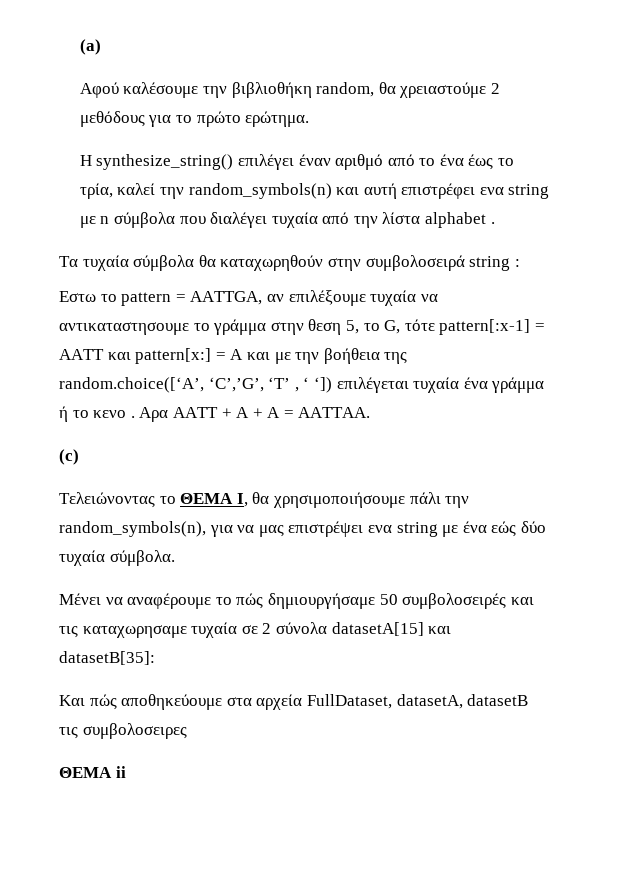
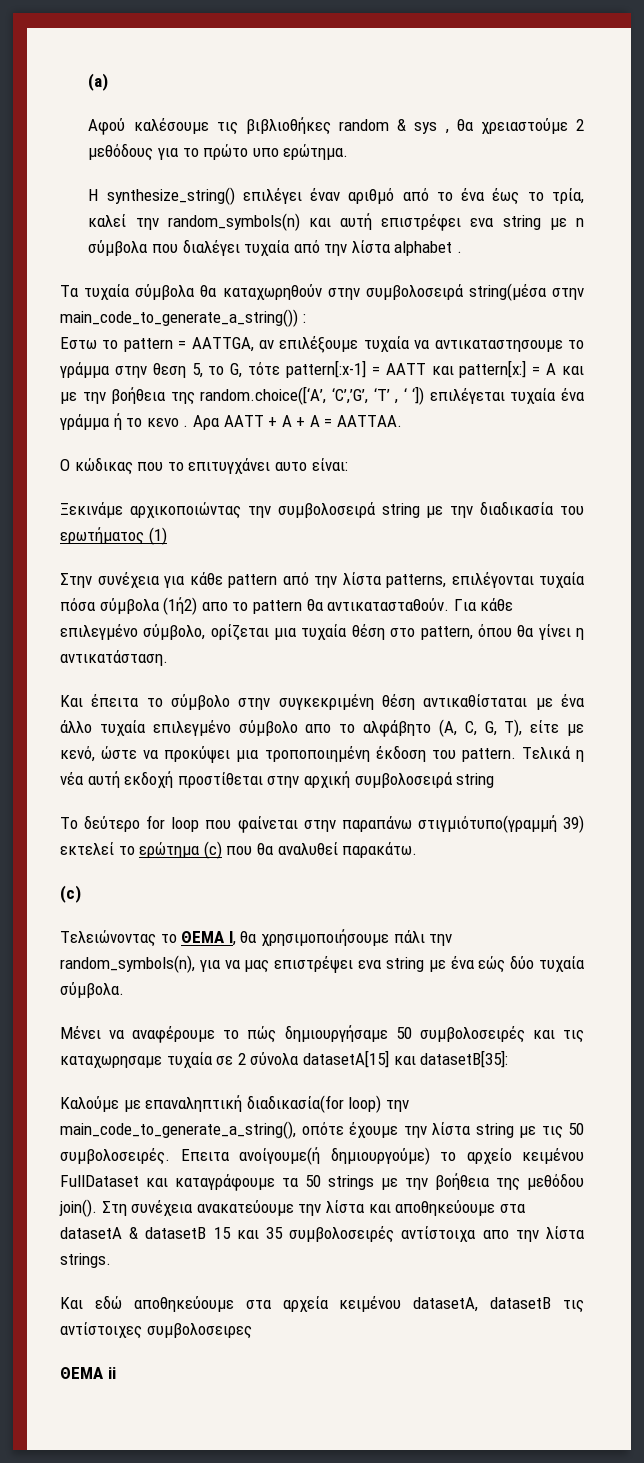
- Αφού καλέσουμε την βιβλιοθήκη random, θα χρειαστούμε 2 μεθόδους για το πρώτο ερώτημα.
+ Αφού καλέσουμε τις βιβλιοθήκες random & sys , θα χρειαστούμε 2 μεθόδους για το πρώτο υπο ερώτημα.
- Τα τυχαία σύμβολα θα καταχωρηθούν στην συμβολοσειρά string :
+ Τα τυχαία σύμβολα θα καταχωρηθούν στην συμβολοσειρά string(μέσα στην main_code_to_generate_a_string()) :
+ Ο κώδικας που το επιτυγχάνει αυτο είναι:
+ Ξεκινάμε αρχικοποιώντας την συμβολοσειρά string με την διαδικασία του ερωτήματος (1)
+ Στην συνέχεια για κάθε pattern από την λίστα patterns, επιλέγονται τυχαία πόσα σύμβολα (1ή2) απο το pattern θα αντικατασταθούν. Για κάθε επιλεγμένο σύμβολο, ορίζεται μια τυχαία θέση στο pattern, όπου θα γίνει η αντικατάσταση.
+ Και έπειτα το σύμβολο στην συγκεκριμένη θέση αντικαθίσταται με ένα άλλο τυχαία επιλεγμένο σύμβολο απο το αλφάβητο (A, C, G, T), είτε με κενό, ώστε να προκύψει μια τροποποιημένη έκδοση του pattern. Τελικά η νέα αυτή εκδοχή προστίθεται στην αρχική συμβολοσειρά string
+ Το δεύτερο for loop που φαίνεται στην παραπάνω στιγμιότυπο(γραμμή 39) εκτελεί το ερώτημα (c) που θα αναλυθεί παρακάτω.
- Και πώς αποθηκεύουμε στα αρχεία FullDataset, datasetA, datasetB τις συμβολοσειρες
+ Καλούμε με επαναληπτική διαδικασία(for loop) την main_code_to_generate_a_string(), οπότε έχουμε την λίστα string με τις 50 συμβολοσειρές. Επειτα ανοίγουμε(ή δημιουργούμε) το αρχείο κειμένου FullDataset και καταγράφουμε τα 50 strings με την βοήθεια της μεθόδου join(). Στη συνέχεια ανακατεύουμε την λίστα και αποθηκεύουμε στα datasetA & datasetB 15 και 35 συμβολοσειρές αντίστοιχα απο την λίστα strings.
+ Και εδώ αποθηκεύουμε στα αρχεία κειμένου datasetA, datasetB τις αντίστοιχες συμβολοσειρες

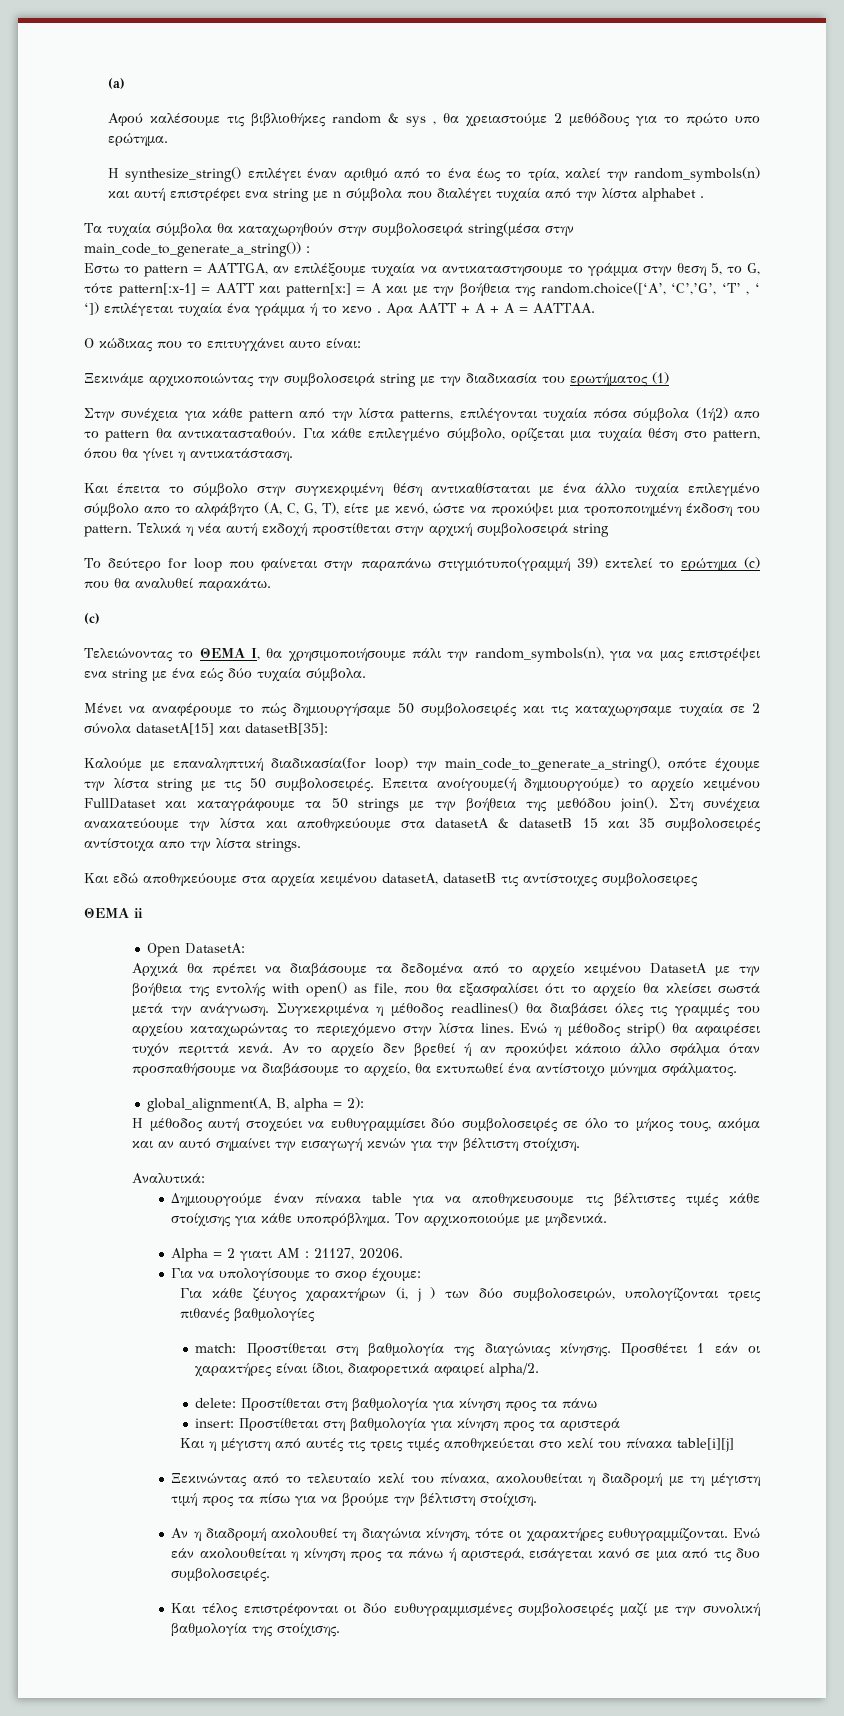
+ Open DatasetA:
+ Αρχικά θα πρέπει να διαβάσουμε τα δεδομένα από το αρχείο κειμένου DatasetA με την βοήθεια της εντολής with open() as file, που θα εξασφαλίσει ότι το αρχείο θα κλείσει σωστά μετά την ανάγνωση. Συγκεκριμένα η μέθοδος readlines() θα διαβάσει όλες τις γραμμές του αρχείου καταχωρώντας το περιεχόμενο στην λίστα lines. Ενώ η μέθοδος strip() θα αφαιρέσει τυχόν περιττά κενά. Αν το αρχείο δεν βρεθεί ή αν προκύψει κάποιο άλλο σφάλμα όταν προσπαθήσουμε να διαβάσουμε το αρχείο, θα εκτυπωθεί ένα αντίστοιχο μύνημα σφάλματος.
+ global_alignment(A, B, alpha = 2):
+ Η μέθοδος αυτή στοχεύει να ευθυγραμμίσει δύο συμβολοσειρές σε όλο το μήκος τους, ακόμα και αν αυτό σημαίνει την εισαγωγή κενών για την βέλτιστη στοίχιση.
+ Αναλυτικά:
+ Δημιουργούμε έναν πίνακα table για να αποθηκευσουμε τις βέλτιστες τιμές κάθε στοίχισης για κάθε υποπρόβλημα. Τον αρχικοποιούμε με μηδενικά.
+ Alpha = 2 γιατι ΑΜ : 21127, 20206.
+ Για να υπολογίσουμε το σκορ έχουμε:
+ Για κάθε ζέυγος χαρακτήρων (i, j ) των δύο συμβολοσειρών, υπολογίζονται τρεις πιθανές βαθμολογίες
+ match: Προστίθεται στη βαθμολογία της διαγώνιας κίνησης. Προσθέτει 1 εάν οι χαρακτήρες είναι ίδιοι, διαφορετικά αφαιρεί alpha/2.
+ delete: Προστίθεται στη βαθμολογία για κίνηση προς τα πάνω
+ insert: Προστίθεται στη βαθμολογία για κίνηση προς τα αριστερά
+ Και η μέγιστη από αυτές τις τρεις τιμές αποθηκεύεται στο κελί του πίνακα table[i][j]
+ Ξεκινώντας από το τελευταίο κελί του πίνακα, ακολουθείται η διαδρομή με τη μέγιστη τιμή προς τα πίσω για να βρούμε την βέλτιστη στοίχιση.
+ Αν η διαδρομή ακολουθεί τη διαγώνια κίνηση, τότε οι χαρακτήρες ευθυγραμμίζονται. Ενώ εάν ακολουθείται η κίνηση προς τα πάνω ή αριστερά, εισάγεται κανό σε μια από τις δυο συμβολοσειρές.
+ Και τέλος επιστρέφονται οι δύο ευθυγραμμισμένες συμβολοσειρές μαζί με την συνολική βαθμολογία της στοίχισης.

